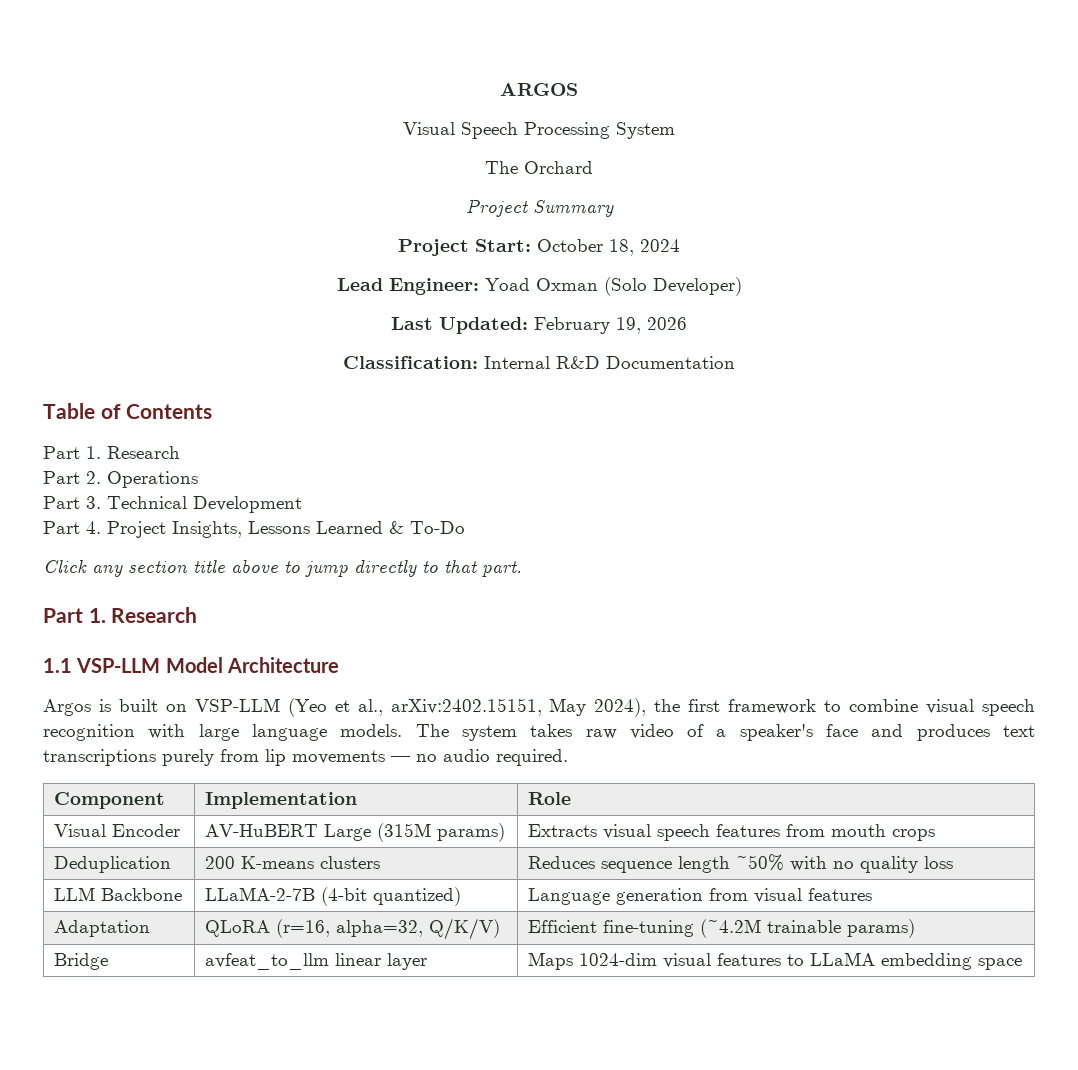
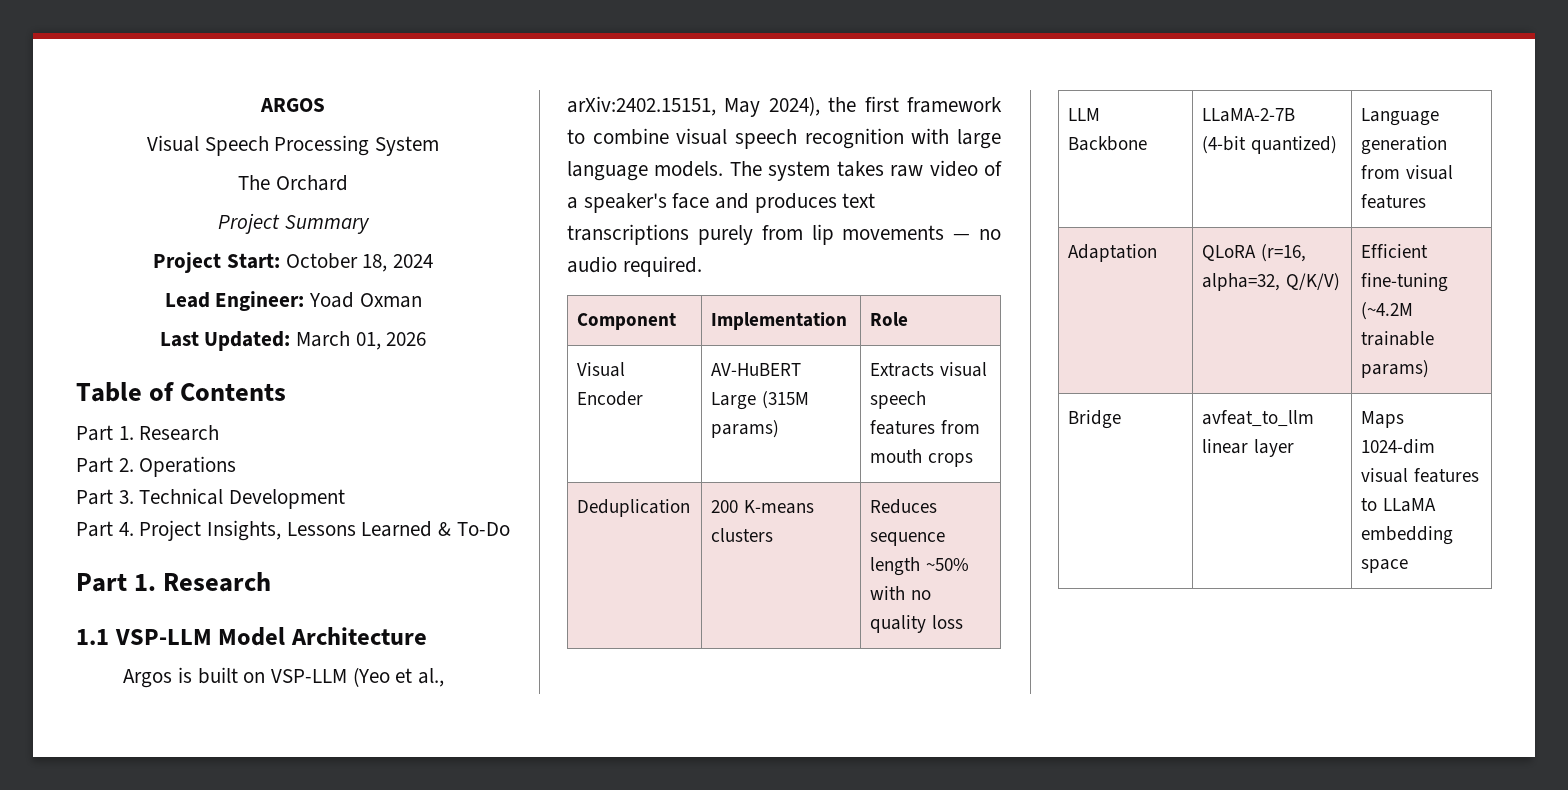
- Lead Engineer: Yoad Oxman (Solo Developer)
+ Lead Engineer: Yoad Oxman
- Last Updated: February 19, 2026
+ Last Updated: March 01, 2026
- Classification: Internal R&D Documentation
- Click any section title above to jump directly to that part.

